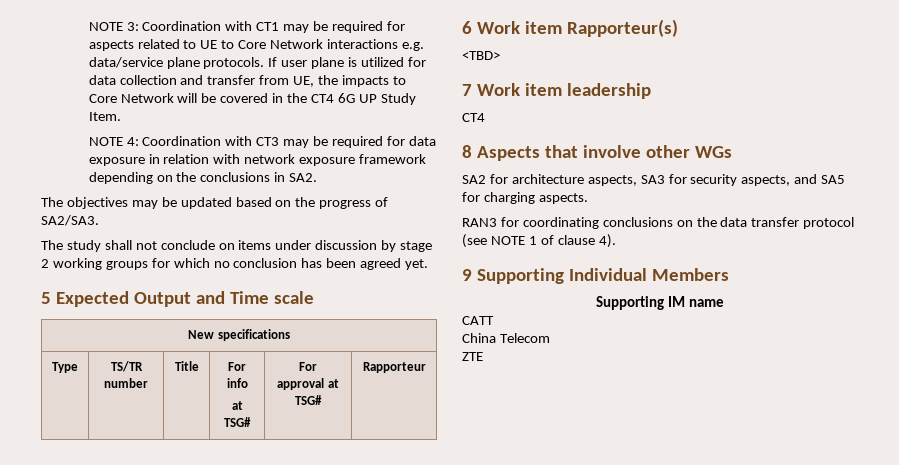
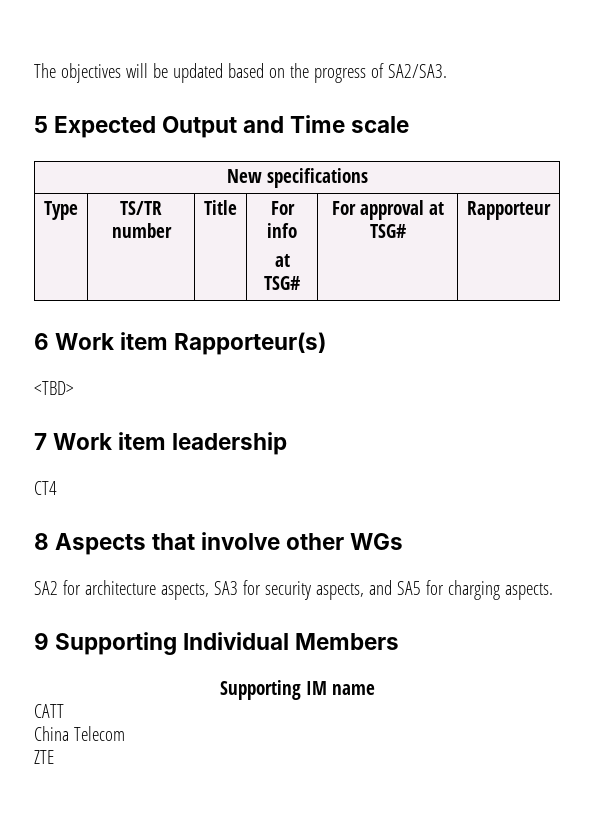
- NOTE 3: Coordination with CT1 may be required for aspects related to UE to Core Network interactions e.g. data/service plane protocols. If user plane is utilized for data collection and transfer from UE, the impacts to Core Network will be covered in the CT4 6G UP Study Item.
- NOTE 4: Coordination with CT3 may be required for data exposure in relation with network exposure framework depending on the conclusions in SA2.
- The objectives may be updated based on the progress of SA2/SA3.
+ The objectives will be updated based on the progress of SA2/SA3.
- The study shall not conclude on items under discussion by stage 2 working groups for which no conclusion has been agreed yet.
- RAN3 for coordinating conclusions on the data transfer protocol (see NOTE 1 of clause 4).

